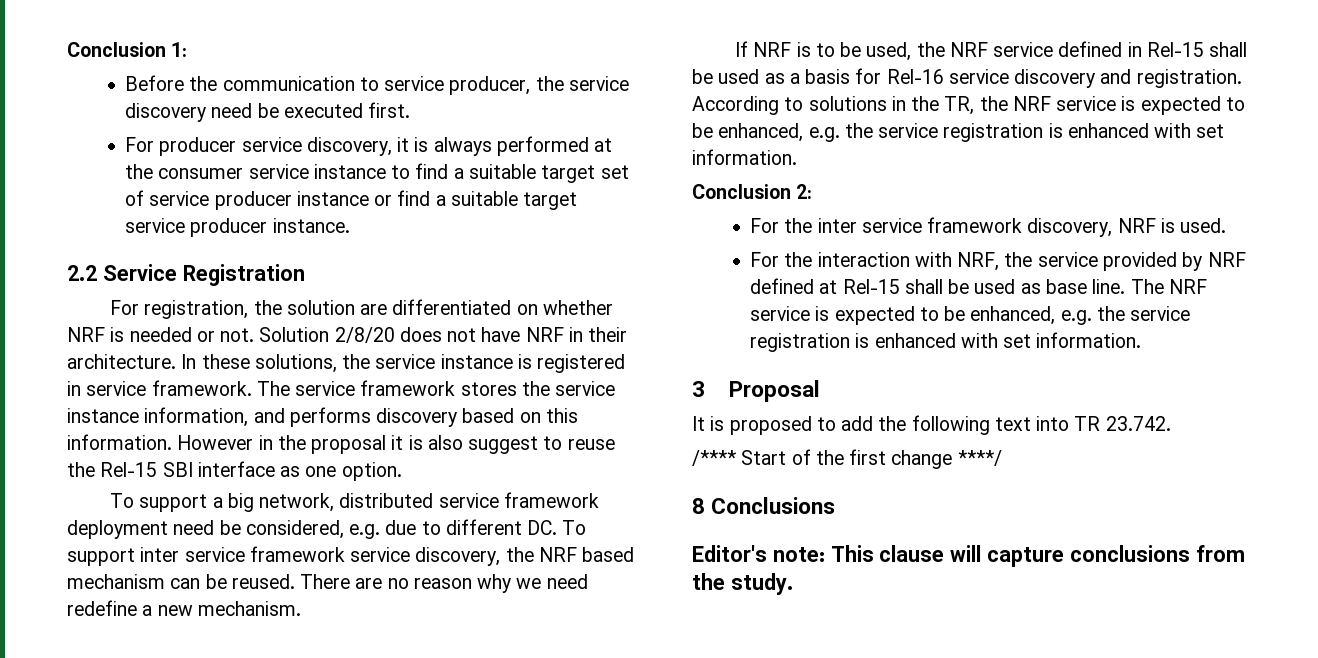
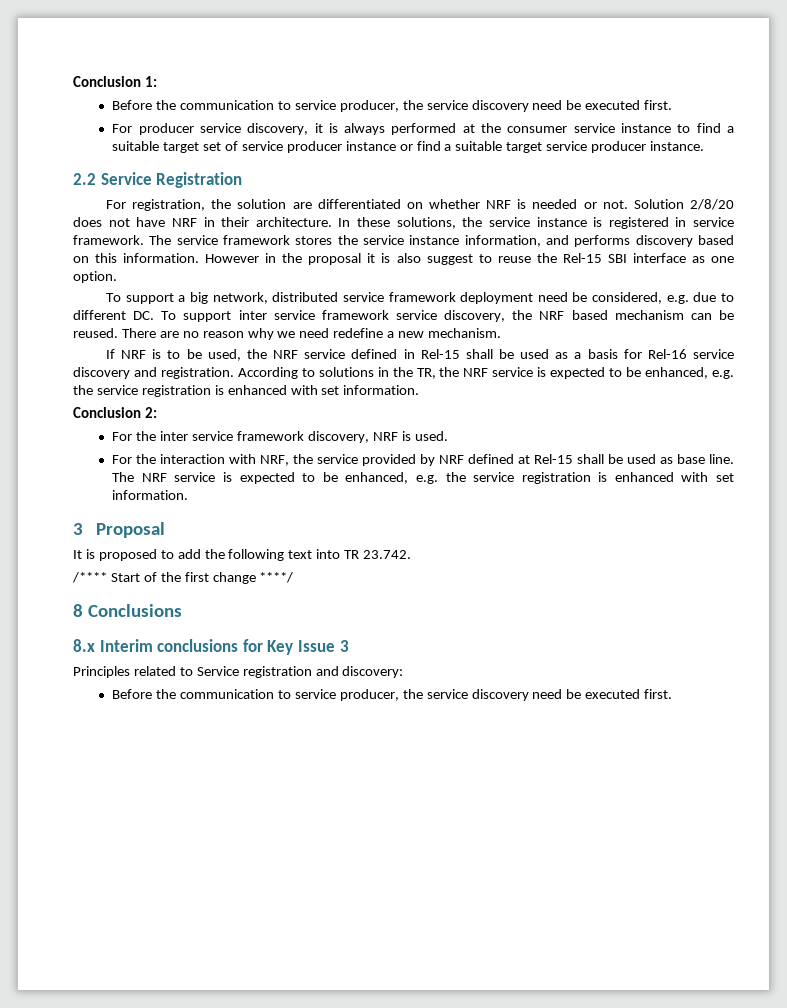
- Editor's note: This clause will capture conclusions from the study.
+ 8.x Interim conclusions for Key Issue 3
+ Principles related to Service registration and discovery:
+ Before the communication to service producer, the service discovery need be executed first.

